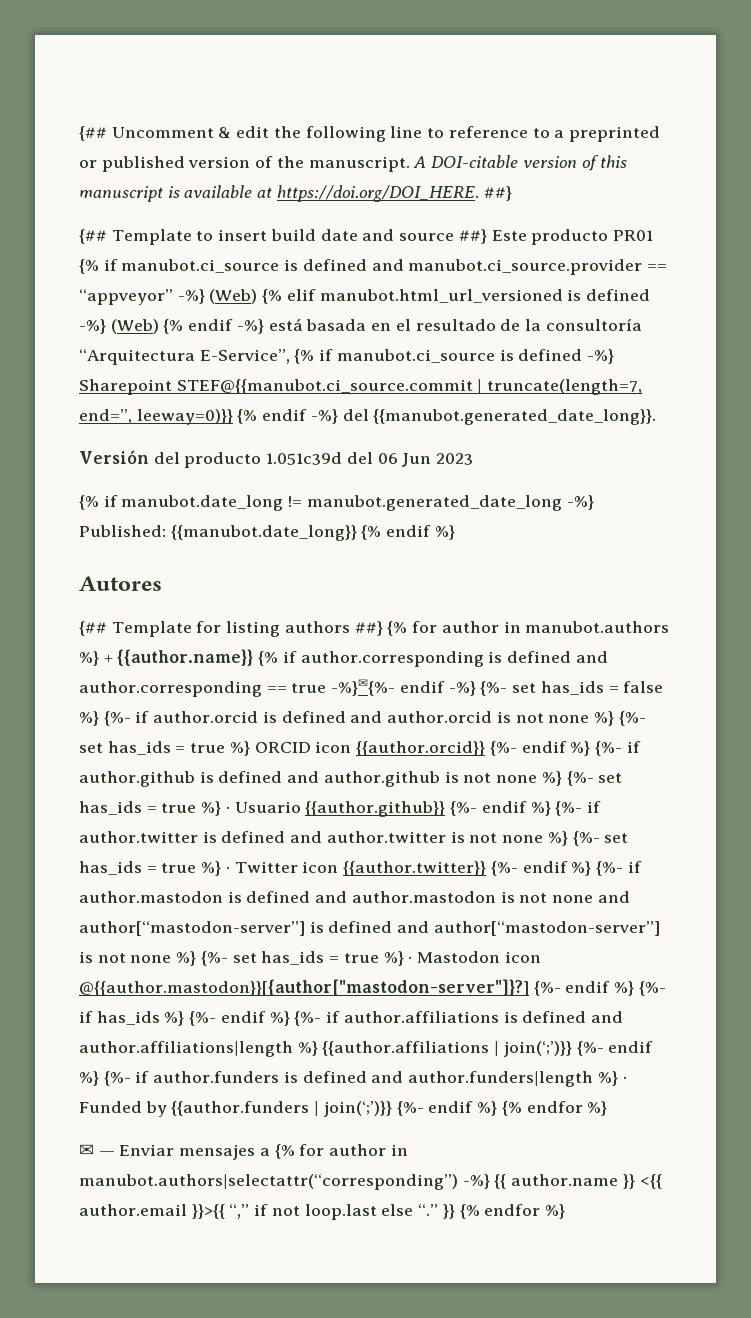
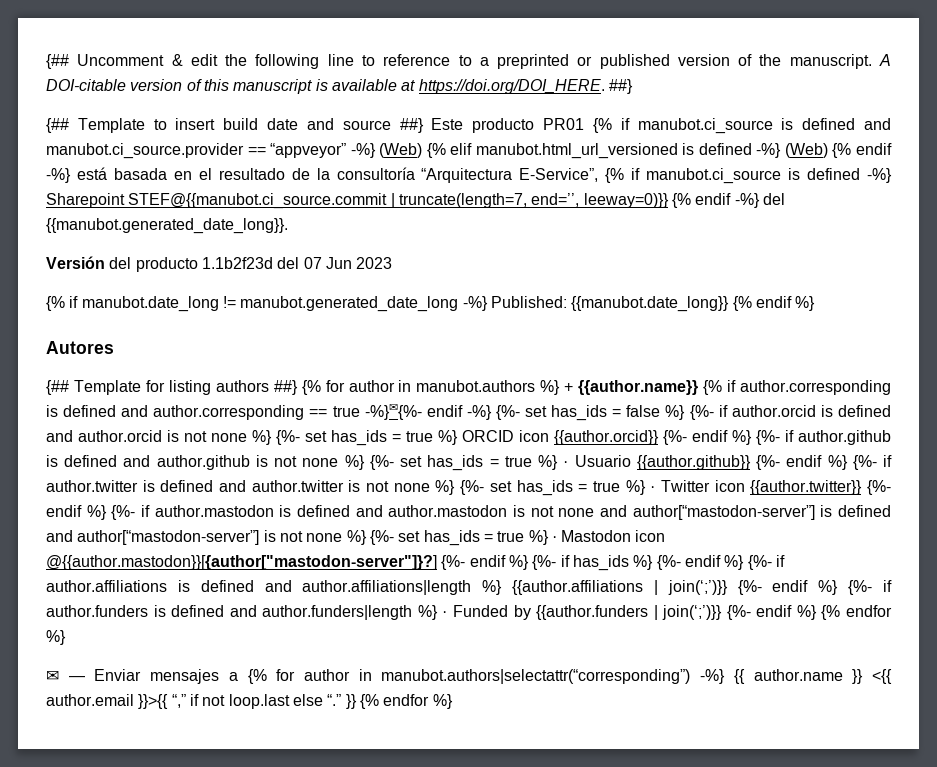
- Versión del producto 1.051c39d del 06 Jun 2023
+ Versión del producto 1.1b2f23d del 07 Jun 2023

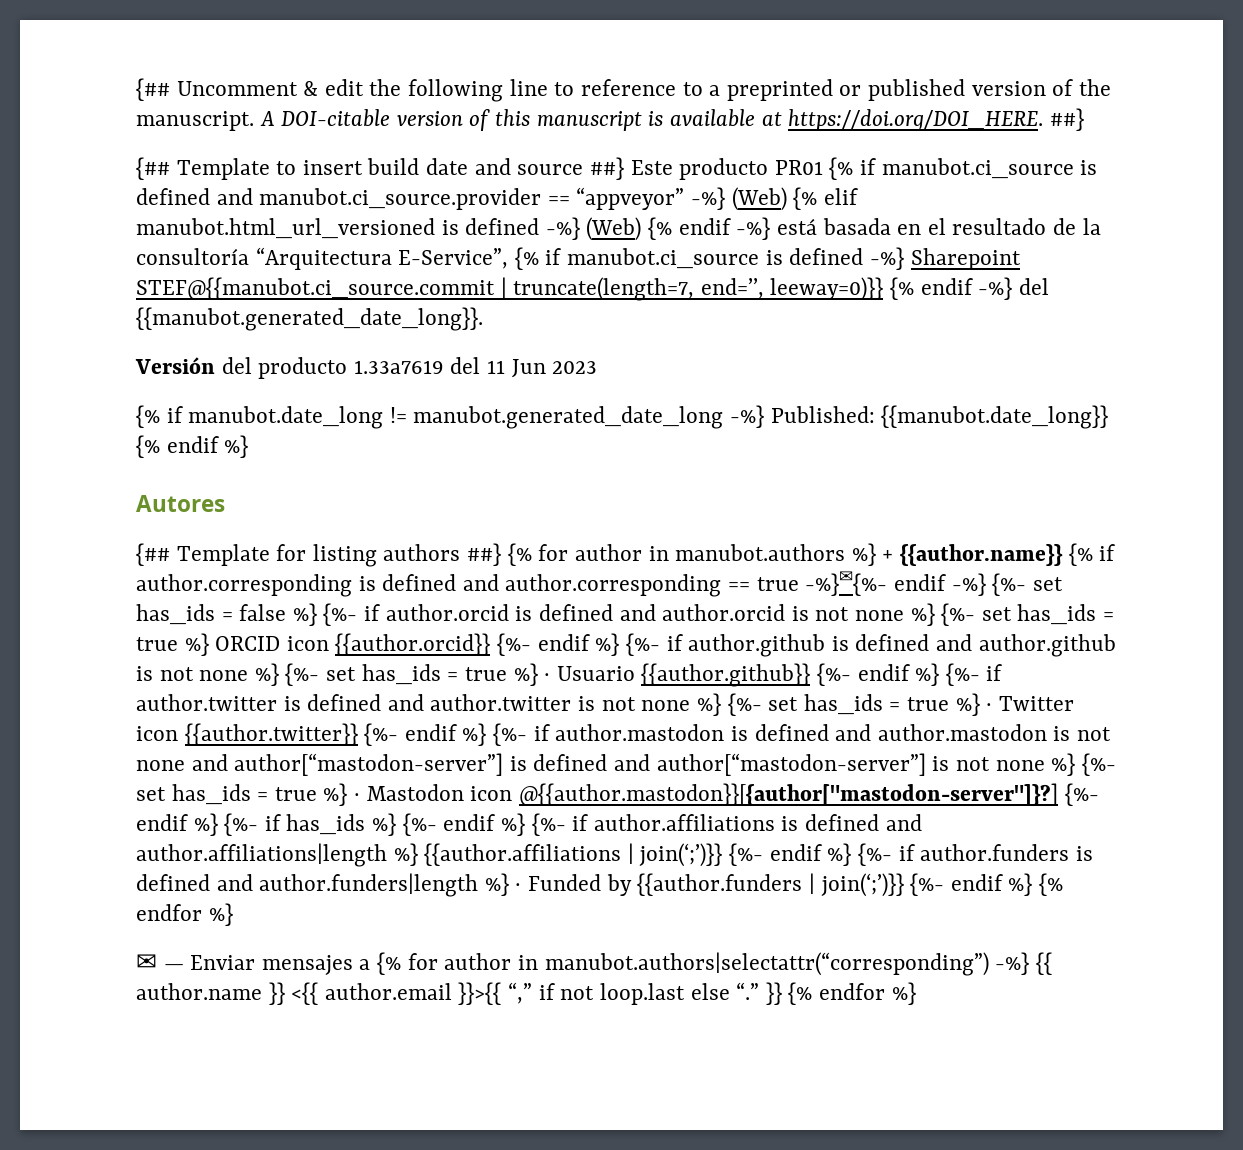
- Versión del producto 1.1b2f23d del 07 Jun 2023
+ Versión del producto 1.33a7619 del 11 Jun 2023

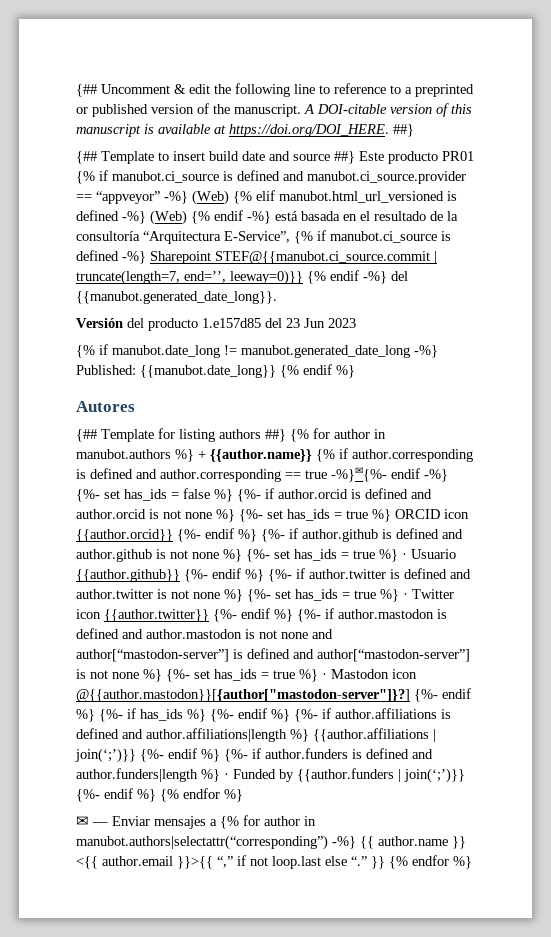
- Versión del producto 1.33a7619 del 11 Jun 2023
+ Versión del producto 1.e157d85 del 23 Jun 2023

